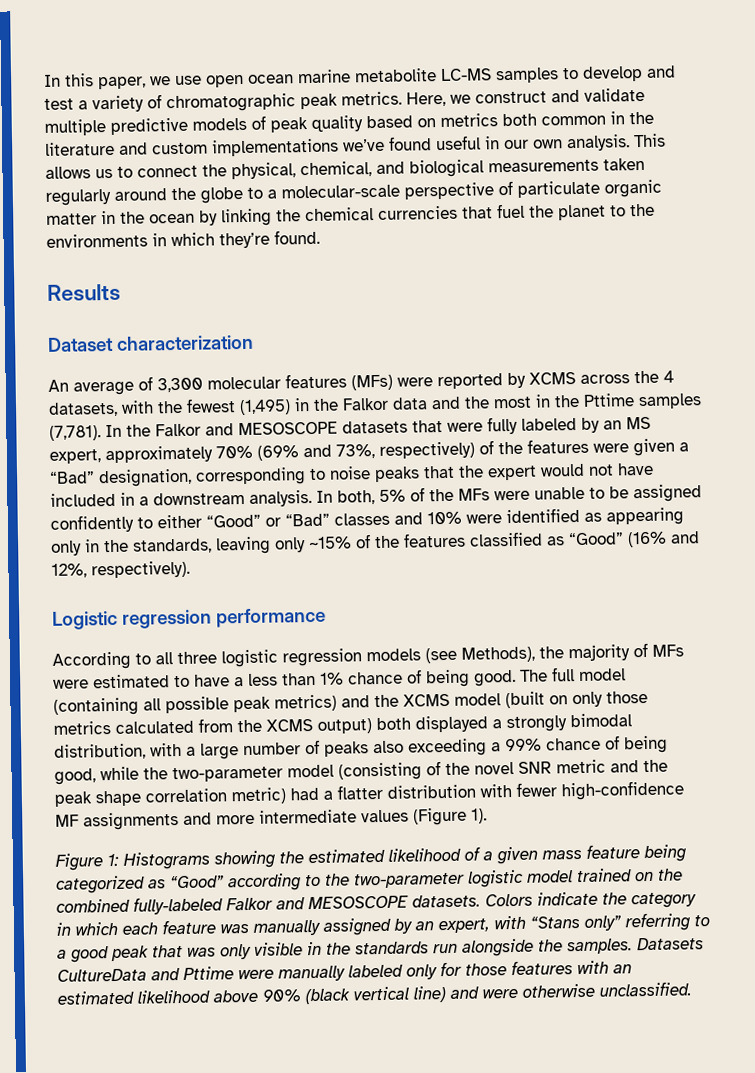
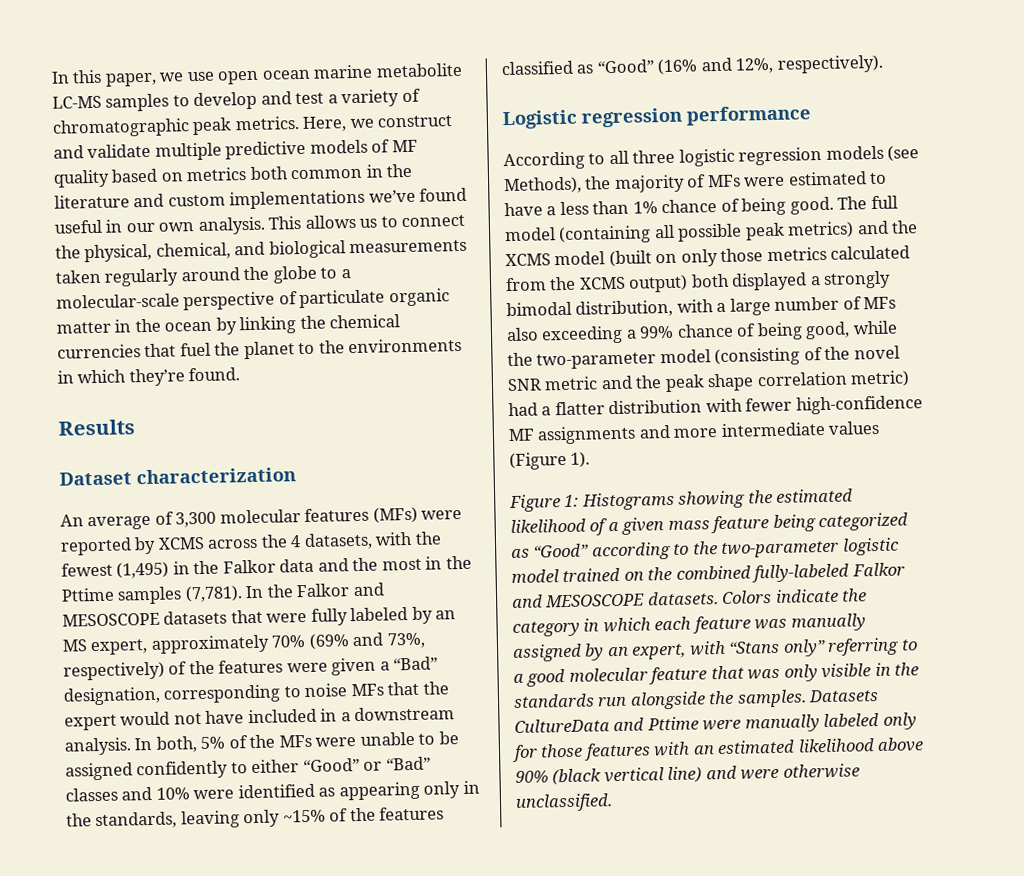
- Here, we construct and validate multiple predictive models of peak quality based on metrics both common in the literature and custom implementations we’ve found useful in our own analysis.
+ Here, we construct and validate multiple predictive models of MF quality based on metrics both common in the literature and custom implementations we’ve found useful in our own analysis.
- In the Falkor and MESOSCOPE datasets that were fully labeled by an MS expert, approximately 70% (69% and 73%, respectively) of the features were given a “Bad” designation, corresponding to noise peaks that the expert would not have included in a downstream analysis.
+ In the Falkor and MESOSCOPE datasets that were fully labeled by an MS expert, approximately 70% (69% and 73%, respectively) of the features were given a “Bad” designation, corresponding to noise MFs that the expert would not have included in a downstream analysis.
- The full model (containing all possible peak metrics) and the XCMS model (built on only those metrics calculated from the XCMS output) both displayed a strongly bimodal distribution, with a large number of peaks also exceeding a 99% chance of being good, while the two-parameter model (consisting of the novel SNR metric and the peak shape correlation metric) had a flatter distribution with fewer high-confidence MF assignments and more intermediate values (Figure 1).
+ The full model (containing all possible peak metrics) and the XCMS model (built on only those metrics calculated from the XCMS output) both displayed a strongly bimodal distribution, with a large number of MFs also exceeding a 99% chance of being good, while the two-parameter model (consisting of the novel SNR metric and the peak shape correlation metric) had a flatter distribution with fewer high-confidence MF assignments and more intermediate values (Figure 1).
- Colors indicate the category in which each feature was manually assigned by an expert, with “Stans only” referring to a good peak that was only visible in the standards run alongside the samples.
+ Colors indicate the category in which each feature was manually assigned by an expert, with “Stans only” referring to a good molecular feature that was only visible in the standards run alongside the samples.

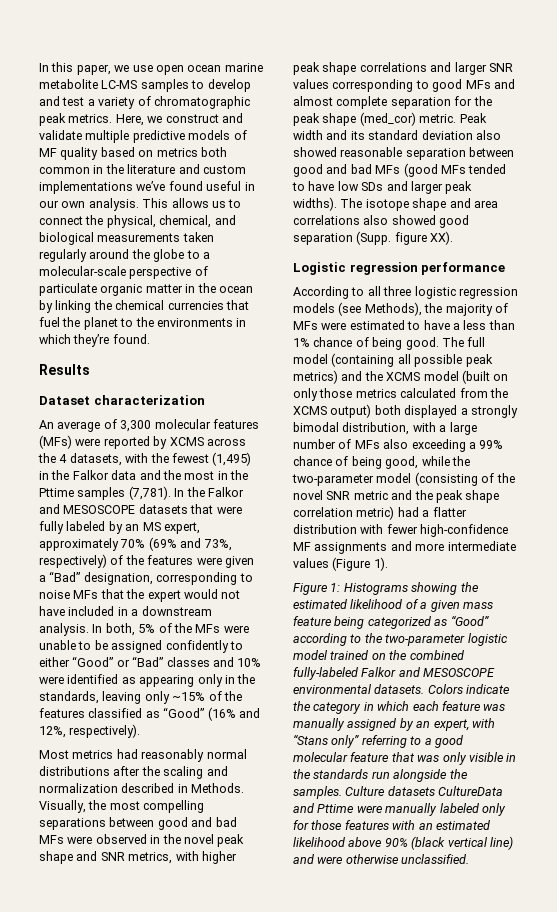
+ Most metrics had reasonably normal distributions after the scaling and normalization described in Methods. Visually, the most compelling separations between good and bad MFs were observed in the novel peak shape and SNR metrics, with higher peak shape correlations and larger SNR values corresponding to good MFs and almost complete separation for the peak shape (med_cor) metric. Peak width and its standard deviation also showed reasonable separation between good and bad MFs (good MFs tended to have low SDs and larger peak widths). The isotope shape and area correlations also showed good separation (Supp. figure XX).
- Figure 1: Histograms showing the estimated likelihood of a given mass feature being categorized as “Good” according to the two-parameter logistic model trained on the combined fully-labeled Falkor and MESOSCOPE datasets.
+ Figure 1: Histograms showing the estimated likelihood of a given mass feature being categorized as “Good” according to the two-parameter logistic model trained on the combined fully-labeled Falkor and MESOSCOPE environmental datasets.
- Datasets CultureData and Pttime were manually labeled only for those features with an estimated likelihood above 90% (black vertical line) and were otherwise unclassified.
+ Culture datasets CultureData and Pttime were manually labeled only for those features with an estimated likelihood above 90% (black vertical line) and were otherwise unclassified.

